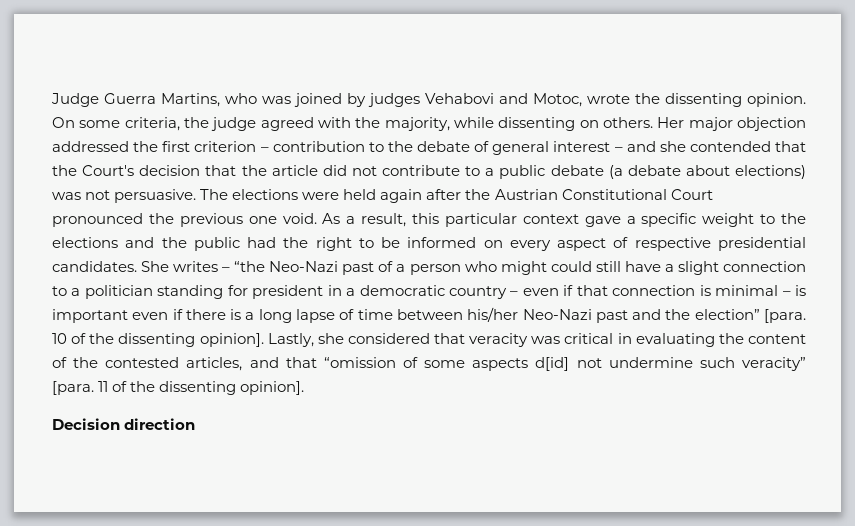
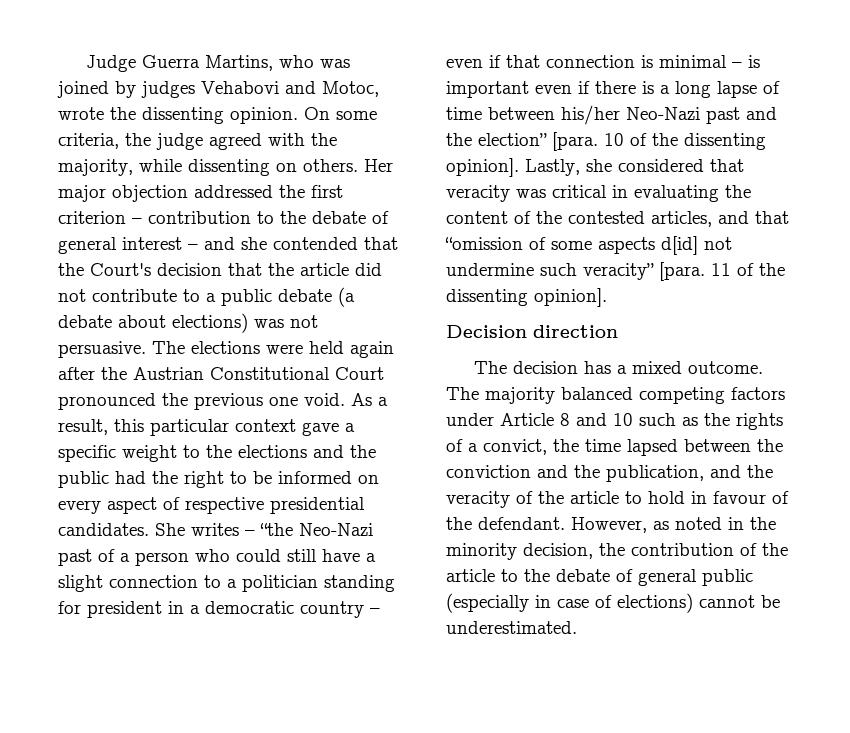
- She writes – “the Neo-Nazi past of a person who might could still have a slight connection to a politician standing for president in a democratic country – even if that connection is minimal – is important even if there is a long lapse of time between his/her Neo-Nazi past and the election” [para. 10 of the dissenting opinion].
+ She writes – “the Neo-Nazi past of a person who could still have a slight connection to a politician standing for president in a democratic country – even if that connection is minimal – is important even if there is a long lapse of time between his/her Neo-Nazi past and the election” [para. 10 of the dissenting opinion].
+ The decision has a mixed outcome. The majority balanced competing factors under Article 8 and 10 such as the rights of a convict, the time lapsed between the conviction and the publication, and the veracity of the article to hold in favour of the defendant. However, as noted in the minority decision, the contribution of the article to the debate of general public (especially in case of elections) cannot be underestimated.

